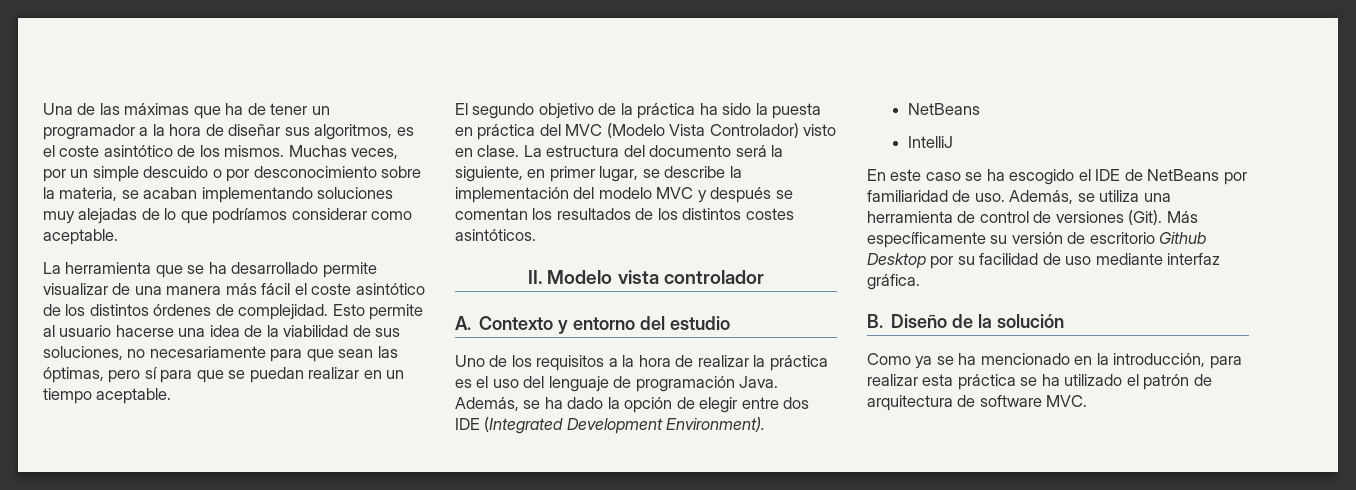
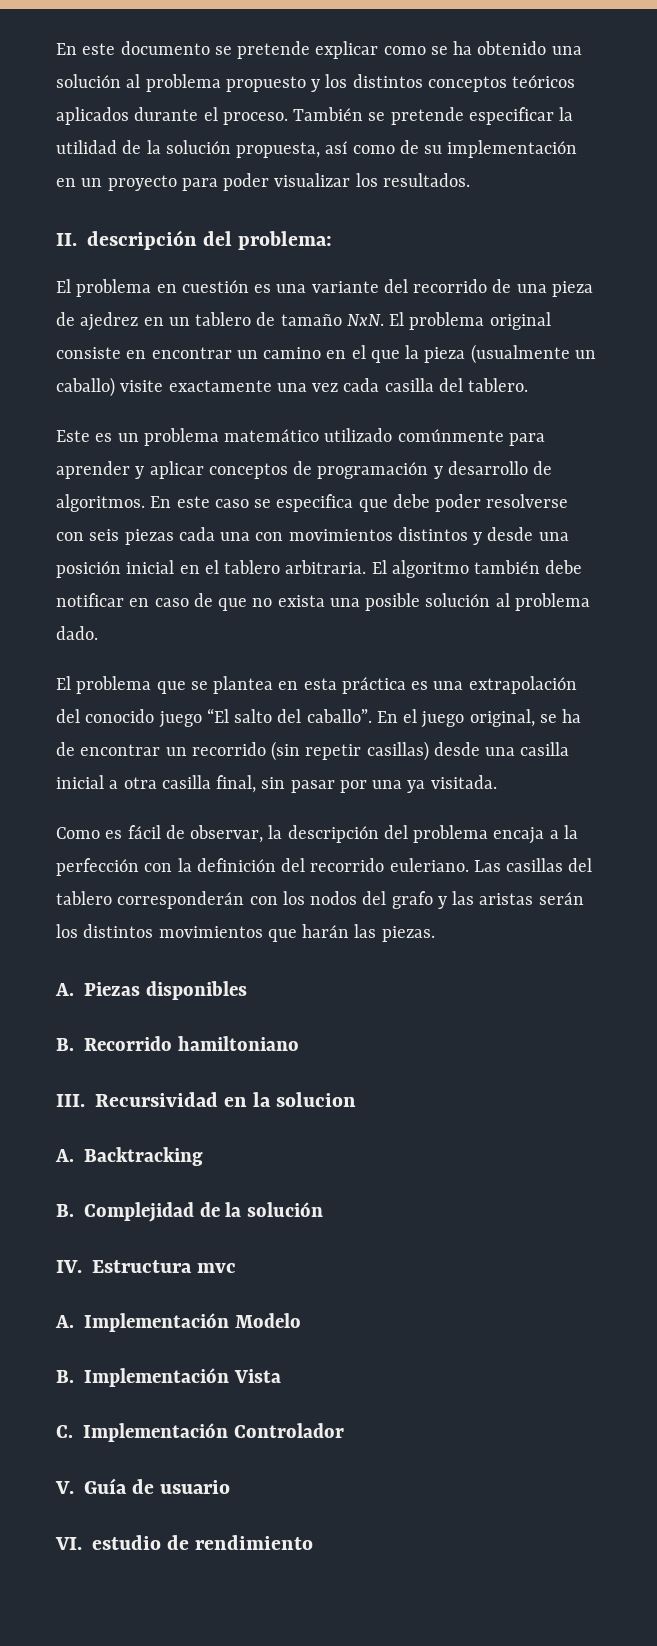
- Una de las máximas que ha de tener un programador a la hora de diseñar sus algoritmos, es el coste asintótico de los mismos. Muchas veces, por un simple descuido o por desconocimiento sobre la materia, se acaban implementando soluciones muy alejadas de lo que podríamos considerar como aceptable.
- La herramienta que se ha desarrollado permite visualizar de una manera más fácil el coste asintótico de los distintos órdenes de complejidad. Esto permite al usuario hacerse una idea de la viabilidad de sus soluciones, no necesariamente para que sean las óptimas, pero sí para que se puedan realizar en un tiempo aceptable.
- El segundo objetivo de la práctica ha sido la puesta en práctica del MVC (Modelo Vista Controlador) visto en clase. La estructura del documento será la siguiente, en primer lugar, se describe la implementación del modelo MVC y después se comentan los resultados de los distintos costes asintóticos.
- II. Modelo vista controlador
- A. Contexto y entorno del estudio
- Uno de los requisitos a la hora de realizar la práctica es el uso del lenguaje de programación Java. Además, se ha dado la opción de elegir entre dos IDE (Integrated Development Environment).
- NetBeans
- IntelliJ
- En este caso se ha escogido el IDE de NetBeans por familiaridad de uso. Además, se utiliza una herramienta de control de versiones (Git). Más específicamente su versión de escritorio Github Desktop por su facilidad de uso mediante interfaz gráfica.
- B. Diseño de la solución
- Como ya se ha mencionado en la introducción, para realizar esta práctica se ha utilizado el patrón de arquitectura de software MVC.
+ En este documento se pretende explicar como se ha obtenido una solución al problema propuesto y los distintos conceptos teóricos aplicados durante el proceso. También se pretende especificar la utilidad de la solución propuesta, así como de su implementación en un proyecto para poder visualizar los resultados.
+ II. descripción del problema:
+ El problema en cuestión es una variante del recorrido de una pieza de ajedrez en un tablero de tamaño NxN. El problema original consiste en encontrar un camino en el que la pieza (usualmente un caballo) visite exactamente una vez cada casilla del tablero.
+ Este es un problema matemático utilizado comúnmente para aprender y aplicar conceptos de programación y desarrollo de algoritmos. En este caso se especifica que debe poder resolverse con seis piezas cada una con movimientos distintos y desde una posición inicial en el tablero arbitraria. El algoritmo también debe notificar en caso de que no exista una posible solución al problema dado.
+ El problema que se plantea en esta práctica es una extrapolación del conocido juego “El salto del caballo”. En el juego original, se ha de encontrar un recorrido (sin repetir casillas) desde una casilla inicial a otra casilla final, sin pasar por una ya visitada.
+ Como es fácil de observar, la descripción del problema encaja a la perfección con la definición del recorrido euleriano. Las casillas del tablero corresponderán con los nodos del grafo y las aristas serán los distintos movimientos que harán las piezas.
+ A. Piezas disponibles
+ B. Recorrido hamiltoniano
+ III. Recursividad en la solucion
+ A. Backtracking
+ B. Complejidad de la solución
+ IV. Estructura mvc
+ A. Implementación Modelo
+ B. Implementación Vista
+ C. Implementación Controlador
+ V. Guía de usuario
+ VI. estudio de rendimiento

